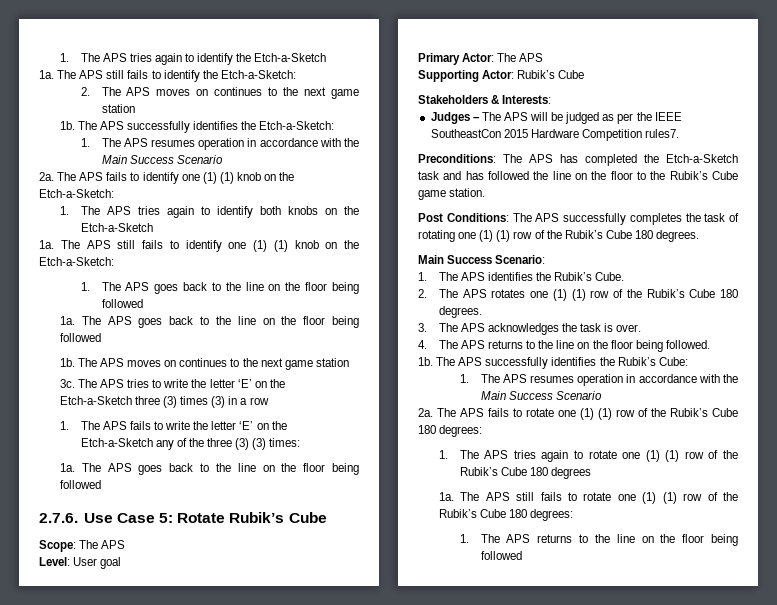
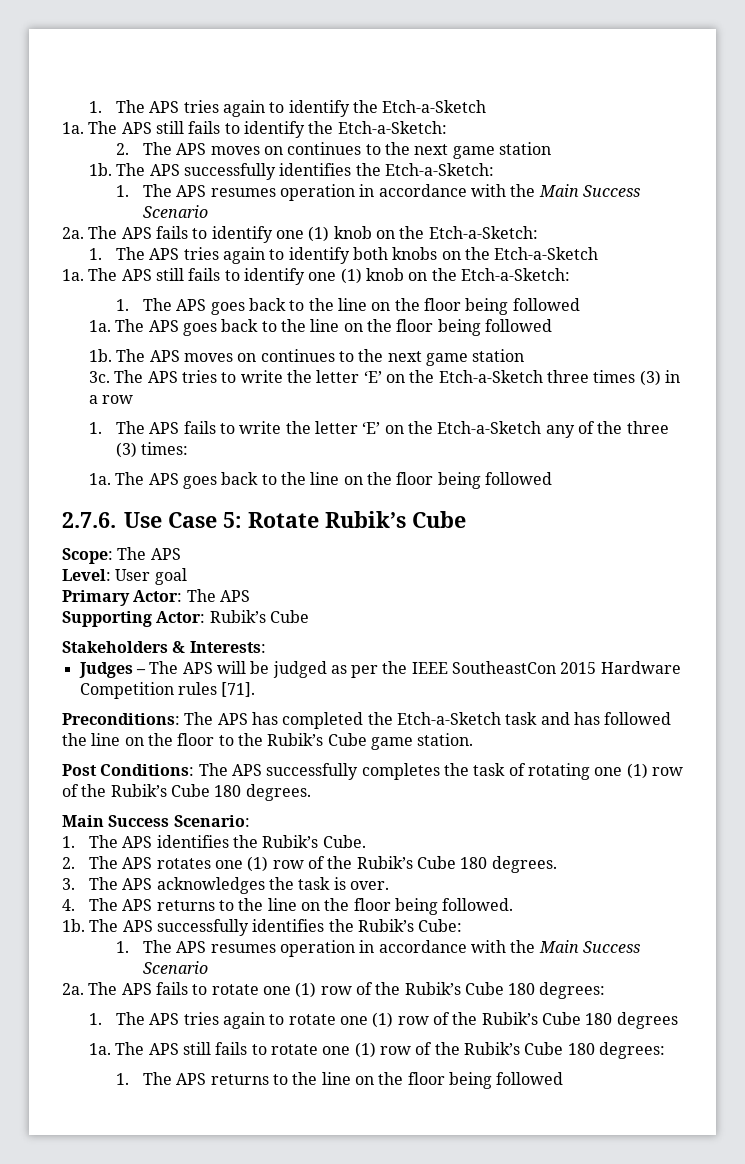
- The APS fails to identify one (1) (1) knob on the Etch-a-Sketch:
+ The APS fails to identify one (1) knob on the Etch-a-Sketch:
- The APS still fails to identify one (1) (1) knob on the Etch-a-Sketch:
+ The APS still fails to identify one (1) knob on the Etch-a-Sketch:
- The APS tries to write the letter ‘E’ on the Etch-a-Sketch three (3) times (3) in a row
+ The APS tries to write the letter ‘E’ on the Etch-a-Sketch three times (3) in a row
- 1. The APS fails to write the letter ‘E’ on the Etch-a-Sketch any of the three (3) (3) times:
+ 1. The APS fails to write the letter ‘E’ on the Etch-a-Sketch any of the three (3) times:
- Judges – The APS will be judged as per the IEEE SoutheastCon 2015 Hardware Competition rules7.
+ Judges – The APS will be judged as per the IEEE SoutheastCon 2015 Hardware Competition rules [71].
- Post Conditions: The APS successfully completes the task of rotating one (1) (1) row of the Rubik’s Cube 180 degrees.
+ Post Conditions: The APS successfully completes the task of rotating one (1) row of the Rubik’s Cube 180 degrees.
- 2. The APS rotates one (1) (1) row of the Rubik’s Cube 180 degrees.
+ 2. The APS rotates one (1) row of the Rubik’s Cube 180 degrees.
- The APS fails to rotate one (1) (1) row of the Rubik’s Cube 180 degrees:
+ The APS fails to rotate one (1) row of the Rubik’s Cube 180 degrees:
- 1. The APS tries again to rotate one (1) (1) row of the Rubik’s Cube 180 degrees
+ 1. The APS tries again to rotate one (1) row of the Rubik’s Cube 180 degrees
- The APS still fails to rotate one (1) (1) row of the Rubik’s Cube 180 degrees:
+ The APS still fails to rotate one (1) row of the Rubik’s Cube 180 degrees:

